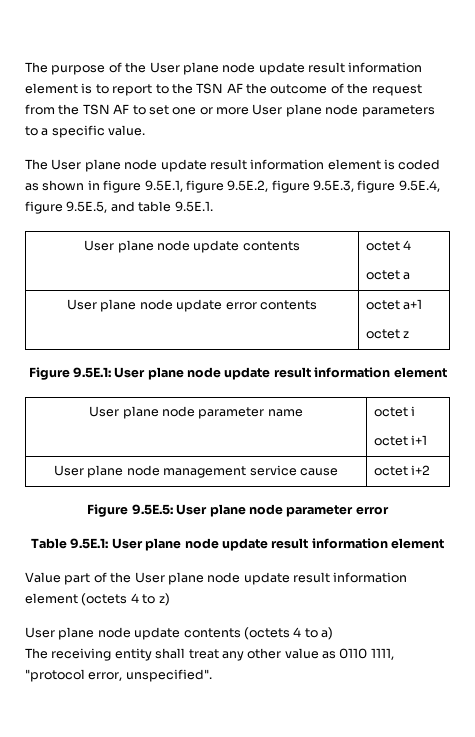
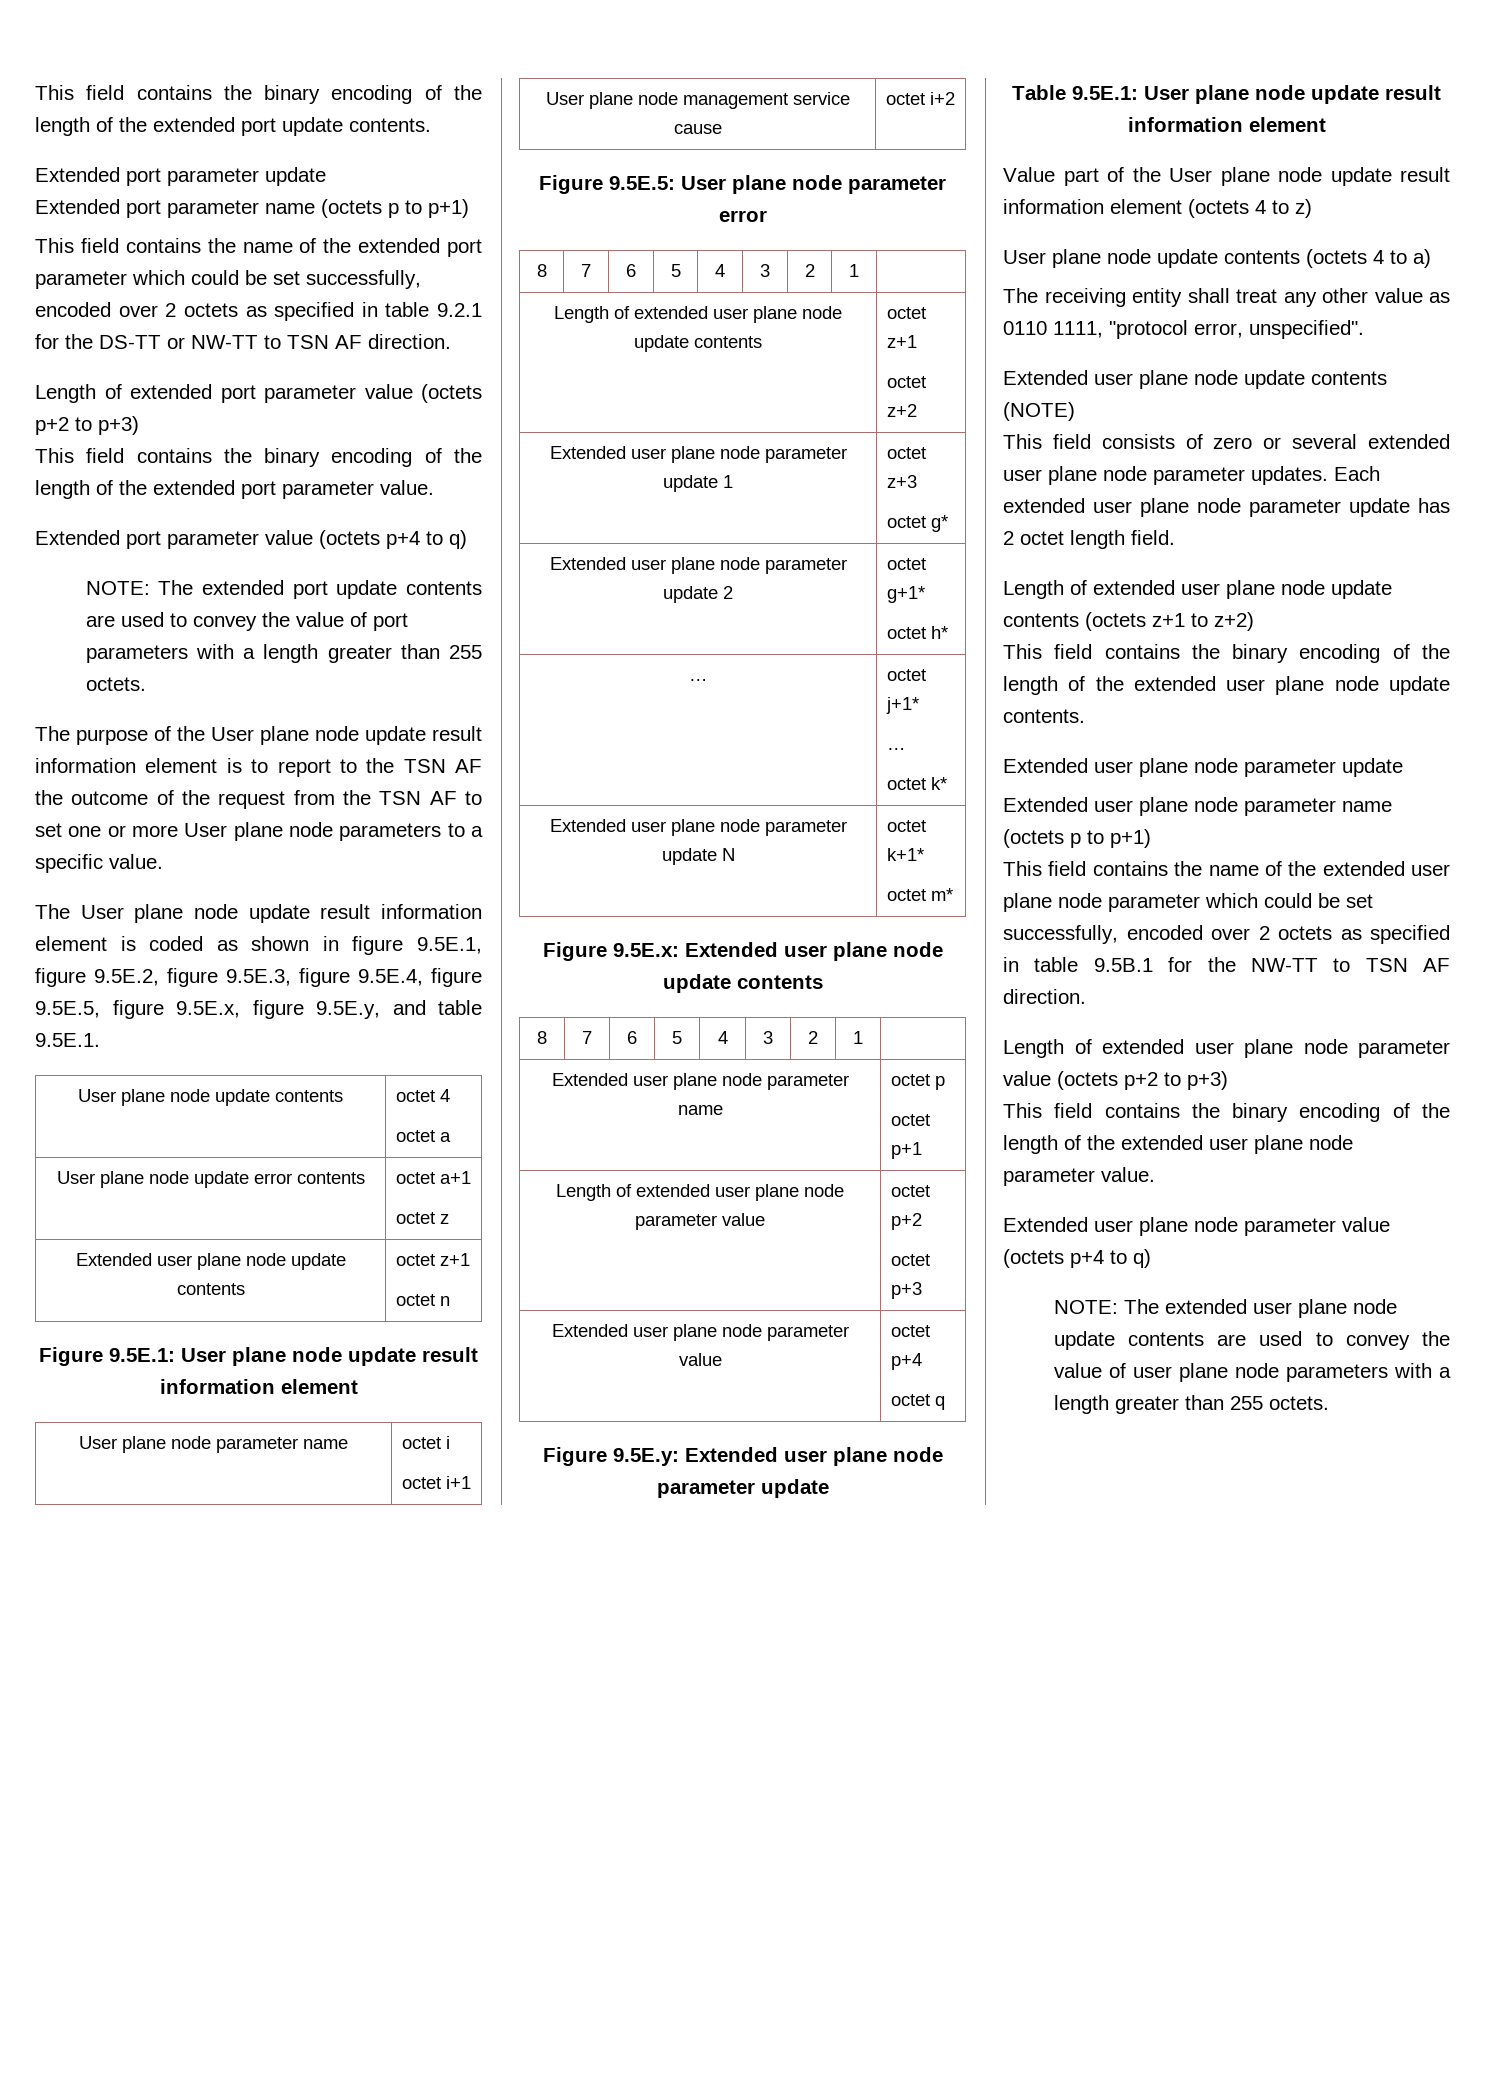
+ This field contains the binary encoding of the length of the extended port update contents.
+ Extended port parameter update
+ Extended port parameter name (octets p to p+1)
+ This field contains the name of the extended port parameter which could be set successfully, encoded over 2 octets as specified in table 9.2.1 for the DS-TT or NW-TT to TSN AF direction.
+ Length of extended port parameter value (octets p+2 to p+3)
+ This field contains the binary encoding of the length of the extended port parameter value.
+ Extended port parameter value (octets p+4 to q)
+ NOTE: The extended port update contents are used to convey the value of port parameters with a length greater than 255 octets.
- The User plane node update result information element is coded as shown in figure 9.5E.1, figure 9.5E.2, figure 9.5E.3, figure 9.5E.4, figure 9.5E.5, and table 9.5E.1.
+ The User plane node update result information element is coded as shown in figure 9.5E.1, figure 9.5E.2, figure 9.5E.3, figure 9.5E.4, figure 9.5E.5, figure 9.5E.x, figure 9.5E.y, and table 9.5E.1.
+ Extended user plane node update contents | octet z+1
+ octet n
  Figure 9.5E.5: User plane node parameter error
+ 8 | 7 | 6 | 5 | 4 | 3 | 2 | 1 |
+ Length of extended user plane node update contents | octet z+1
+ octet z+2
+ Extended user plane node parameter update 1 | octet z+3
+ octet g*
+ Extended user plane node parameter update 2 | octet g+1*
+ octet h*
+ … | octet j+1*
+ …
+ octet k*
+ Extended user plane node parameter update N | octet k+1*
+ octet m*
+ Figure 9.5E.x: Extended user plane node update contents
+ 8 | 7 | 6 | 5 | 4 | 3 | 2 | 1 |
+ Extended user plane node parameter name | octet p
+ octet p+1
+ Length of extended user plane node parameter value | octet p+2
+ octet p+3
+ Extended user plane node parameter value | octet p+4
+ octet q
+ Figure 9.5E.y: Extended user plane node parameter update
+ Extended user plane node update contents (NOTE)
+ This field consists of zero or several extended user plane node parameter updates. Each extended user plane node parameter update has 2 octet length field.
+ Length of extended user plane node update contents (octets z+1 to z+2)
+ This field contains the binary encoding of the length of the extended user plane node update contents.
+ Extended user plane node parameter update
+ Extended user plane node parameter name (octets p to p+1)
+ This field contains the name of the extended user plane node parameter which could be set successfully, encoded over 2 octets as specified in table 9.5B.1 for the NW-TT to TSN AF direction.
+ Length of extended user plane node parameter value (octets p+2 to p+3)
+ This field contains the binary encoding of the length of the extended user plane node parameter value.
+ Extended user plane node parameter value (octets p+4 to q)
+ NOTE: The extended user plane node update contents are used to convey the value of user plane node parameters with a length greater than 255 octets.

